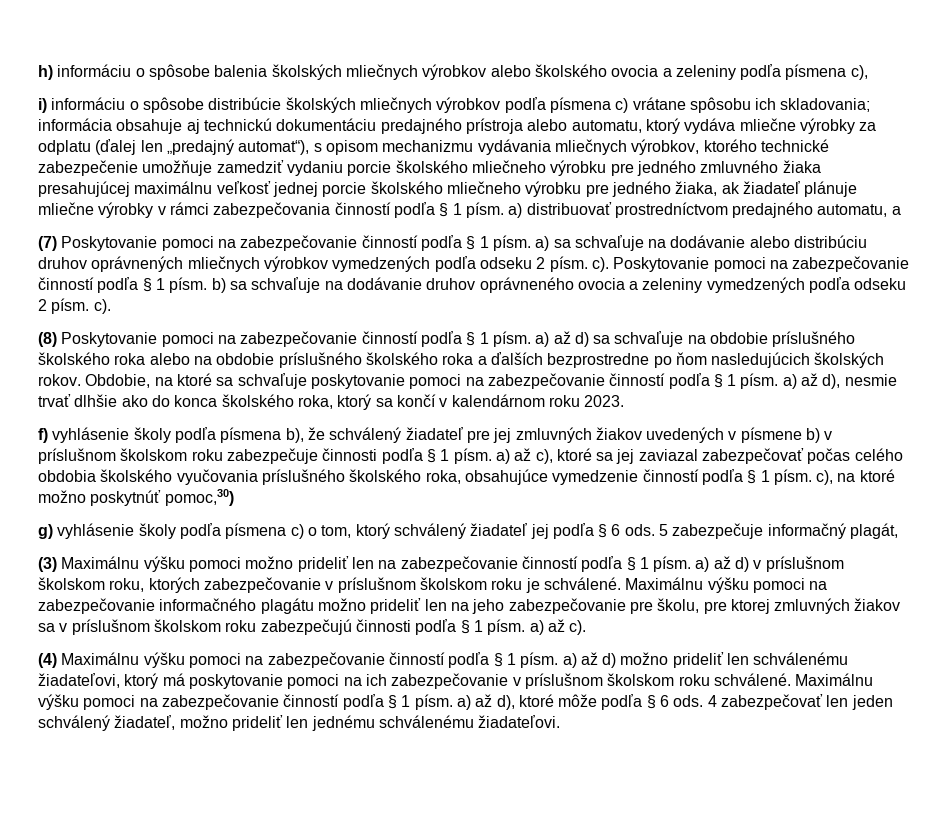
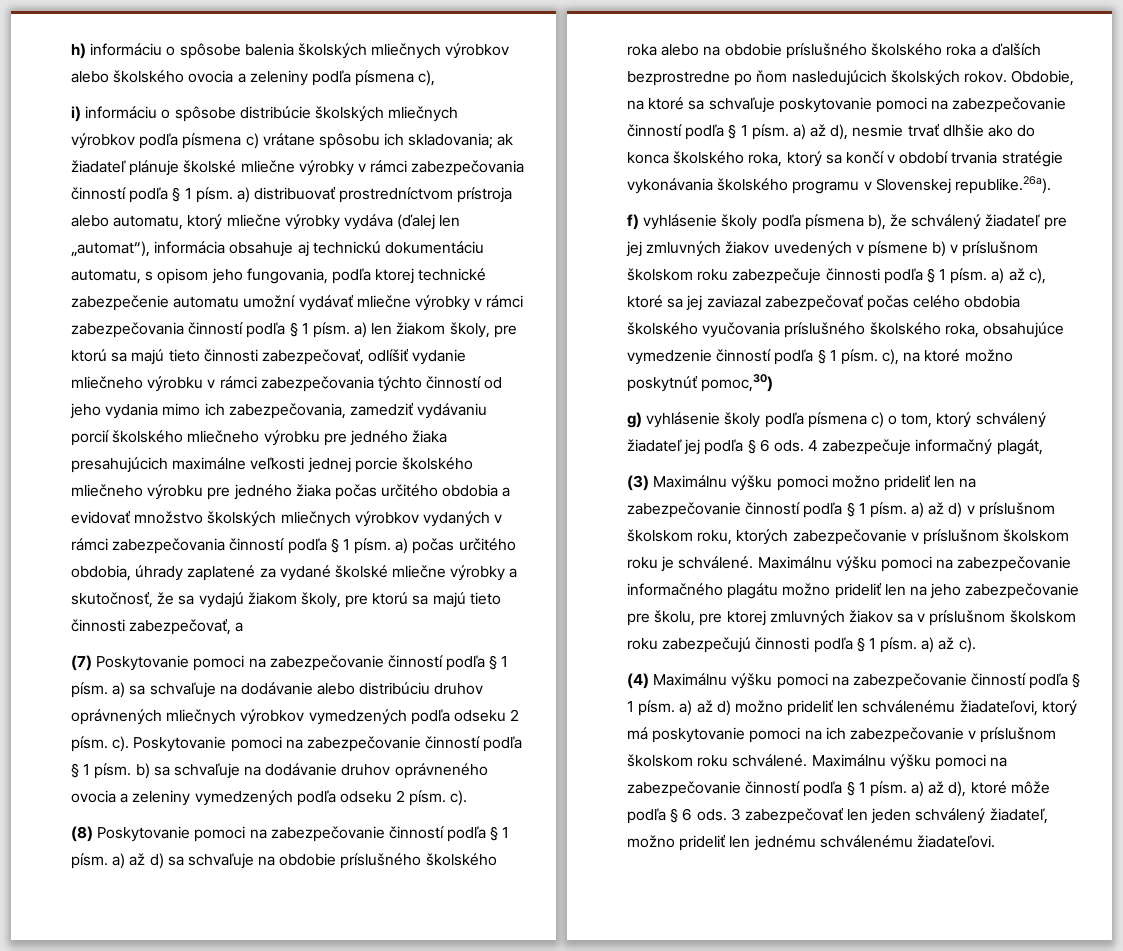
- i) informáciu o spôsobe distribúcie školských mliečnych výrobkov podľa písmena c) vrátane spôsobu ich skladovania; informácia obsahuje aj technickú dokumentáciu predajného prístroja alebo automatu, ktorý vydáva mliečne výrobky za odplatu (ďalej len „predajný automat“), s opisom mechanizmu vydávania mliečnych výrobkov, ktorého technické zabezpečenie umožňuje zamedziť vydaniu porcie školského mliečneho výrobku pre jedného zmluvného žiaka presahujúcej maximálnu veľkosť jednej porcie školského mliečneho výrobku pre jedného žiaka, ak žiadateľ plánuje mliečne výrobky v rámci zabezpečovania činností podľa § 1 písm. a) distribuovať prostredníctvom predajného automatu, a
+ i) informáciu o spôsobe distribúcie školských mliečnych výrobkov podľa písmena c) vrátane spôsobu ich skladovania; ak žiadateľ plánuje školské mliečne výrobky v rámci zabezpečovania činností podľa § 1 písm. a) distribuovať prostredníctvom prístroja alebo automatu, ktorý mliečne výrobky vydáva (ďalej len „automat“), informácia obsahuje aj technickú dokumentáciu automatu, s opisom jeho fungovania, podľa ktorej technické zabezpečenie automatu umožní vydávať mliečne výrobky v rámci zabezpečovania činností podľa § 1 písm. a) len žiakom školy, pre ktorú sa majú tieto činnosti zabezpečovať, odlíšiť vydanie mliečneho výrobku v rámci zabezpečovania týchto činností od jeho vydania mimo ich zabezpečovania, zamedziť vydávaniu porcií školského mliečneho výrobku pre jedného žiaka presahujúcich maximálne veľkosti jednej porcie školského mliečneho výrobku pre jedného žiaka počas určitého obdobia a evidovať množstvo školských mliečnych výrobkov vydaných v rámci zabezpečovania činností podľa § 1 písm. a) počas určitého obdobia, úhrady zaplatené za vydané školské mliečne výrobky a skutočnosť, že sa vydajú žiakom školy, pre ktorú sa majú tieto činnosti zabezpečovať, a
- Obdobie, na ktoré sa schvaľuje poskytovanie pomoci na zabezpečovanie činností podľa § 1 písm. a) až d), nesmie trvať dlhšie ako do konca školského roka, ktorý sa končí v kalendárnom roku 2023.
+ Obdobie, na ktoré sa schvaľuje poskytovanie pomoci na zabezpečovanie činností podľa § 1 písm. a) až d), nesmie trvať dlhšie ako do konca školského roka, ktorý sa končí v období trvania stratégie vykonávania školského programu v Slovenskej republike.26a).
- 5 zabezpečuje informačný plagát,
+ 4 zabezpečuje informačný plagát,
- 4 zabezpečovať len jeden schválený žiadateľ, možno prideliť len jednému schválenému žiadateľovi.
+ 3 zabezpečovať len jeden schválený žiadateľ, možno prideliť len jednému schválenému žiadateľovi.

